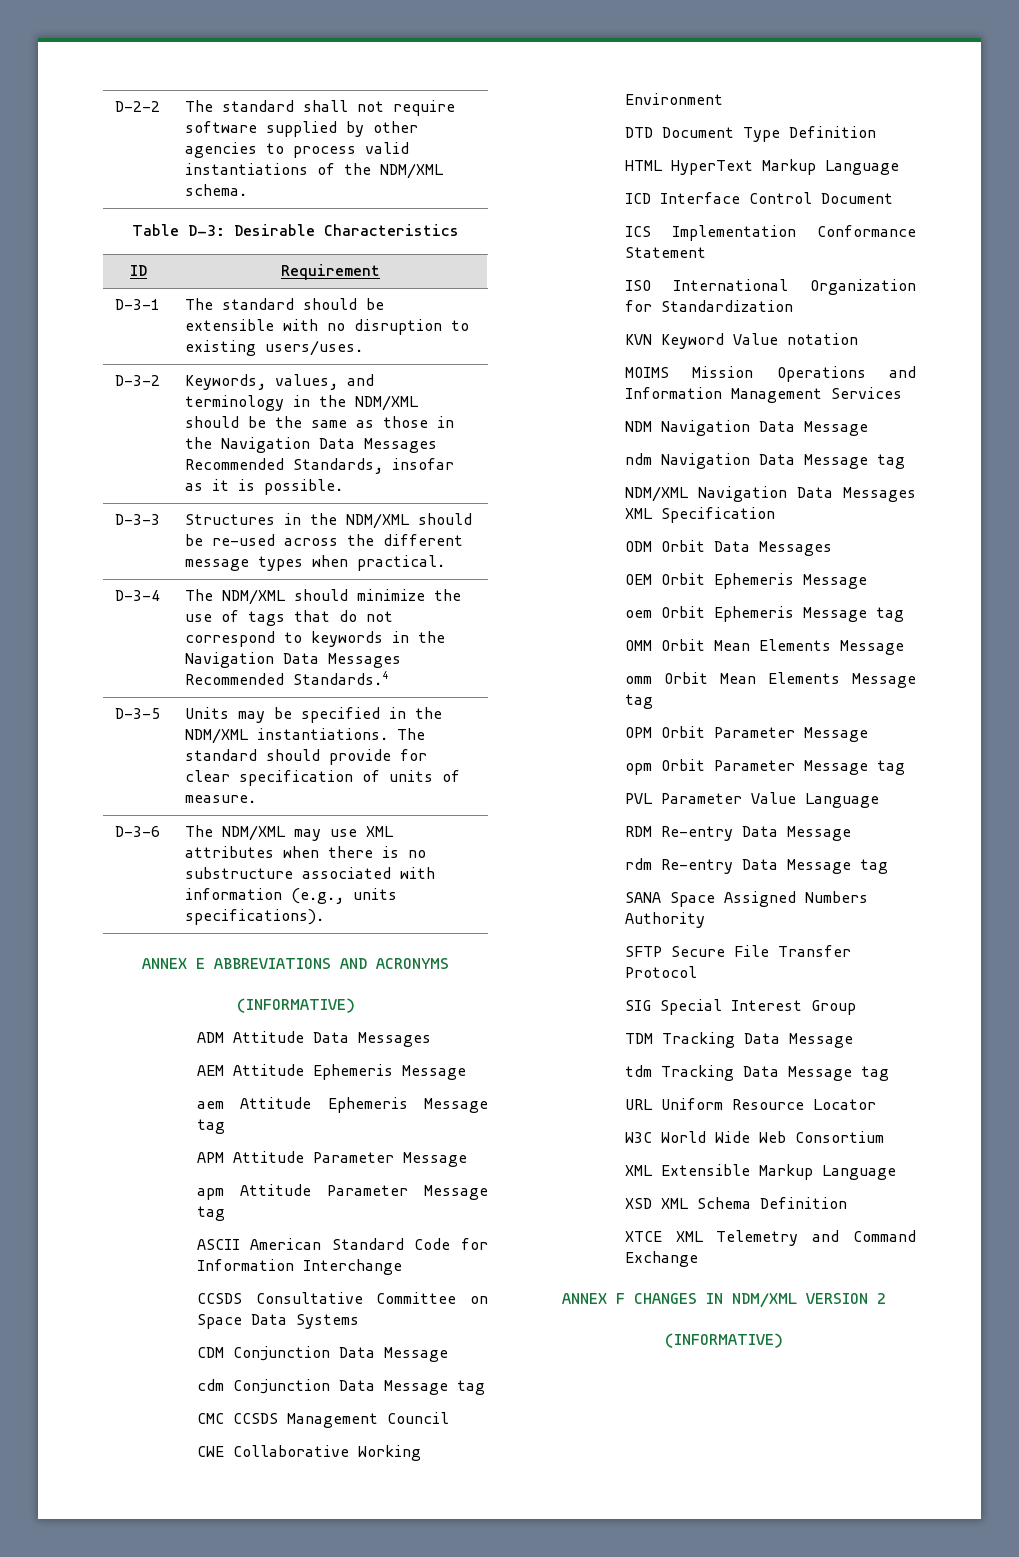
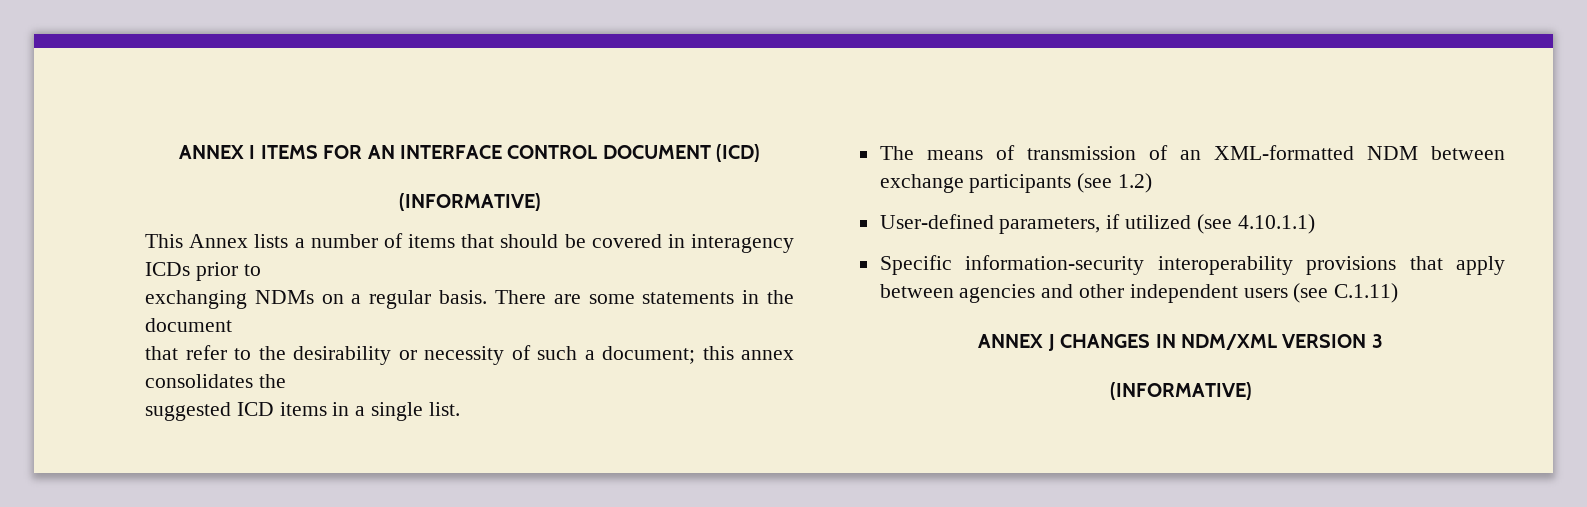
- D-2-2 | The standard shall not require software supplied by other agencies to process valid instantiations of the NDM/XML schema.
- Table D-3: Desirable Characteristics
- ID | Requirement
- D-3-1 | The standard should be extensible with no disruption to existing users/uses.
- D-3-2 | Keywords, values, and terminology in the NDM/XML should be the same as those in the Navigation Data Messages Recommended Standards, insofar as it is possible.
- D-3-3 | Structures in the NDM/XML should be re-used across the different message types when practical.
- D-3-4 | The NDM/XML should minimize the use of tags that do not correspond to keywords in the Navigation Data Messages Recommended Standards.4
- D-3-5 | Units may be specified in the NDM/XML instantiations. The standard should provide for clear specification of units of measure.
- D-3-6 | The NDM/XML may use XML attributes when there is no substructure associated with information (e.g., units specifications).
- ANNEX E ABBREVIATIONS AND ACRONYMS
+ ANNEX I ITEMS FOR AN INTERFACE CONTROL DOCUMENT (ICD)
  (INFORMATIVE)
- ADM Attitude Data Messages
- AEM Attitude Ephemeris Message
- aem Attitude Ephemeris Message tag
- APM Attitude Parameter Message
- apm Attitude Parameter Message tag
- ASCII American Standard Code for Information Interchange
- CCSDS Consultative Committee on Space Data Systems
- CDM Conjunction Data Message
- cdm Conjunction Data Message tag
- CMC CCSDS Management Council
- CWE Collaborative Working Environment
- DTD Document Type Definition
- HTML HyperText Markup Language
- ICD Interface Control Document
- ICS Implementation Conformance Statement
- ISO International Organization for Standardization
- KVN Keyword Value notation
- MOIMS Mission Operations and Information Management Services
- NDM Navigation Data Message
- ndm Navigation Data Message tag
- NDM/XML Navigation Data Messages XML Specification
- ODM Orbit Data Messages
- OEM Orbit Ephemeris Message
- oem Orbit Ephemeris Message tag
- OMM Orbit Mean Elements Message
- omm Orbit Mean Elements Message tag
- OPM Orbit Parameter Message
- opm Orbit Parameter Message tag
- PVL Parameter Value Language
- RDM Re-entry Data Message
- rdm Re-entry Data Message tag
- SANA Space Assigned Numbers Authority
- SFTP Secure File Transfer Protocol
- SIG Special Interest Group
- TDM Tracking Data Message
- tdm Tracking Data Message tag
- URL Uniform Resource Locator
- W3C World Wide Web Consortium
- XML Extensible Markup Language
- XSD XML Schema Definition
- XTCE XML Telemetry and Command Exchange
- ANNEX F CHANGES IN NDM/XML VERSION 2
+ This Annex lists a number of items that should be covered in interagency ICDs prior to
+ exchanging NDMs on a regular basis. There are some statements in the document
+ that refer to the desirability or necessity of such a document; this annex consolidates the
+ suggested ICD items in a single list.
+ The means of transmission of an XML-formatted NDM between exchange participants (see 1.2)
+ User-defined parameters, if utilized (see 4.10.1.1)
+ Specific information-security interoperability provisions that apply between agencies and other independent users (see C.1.11)
+ ANNEX J CHANGES IN NDM/XML VERSION 3

